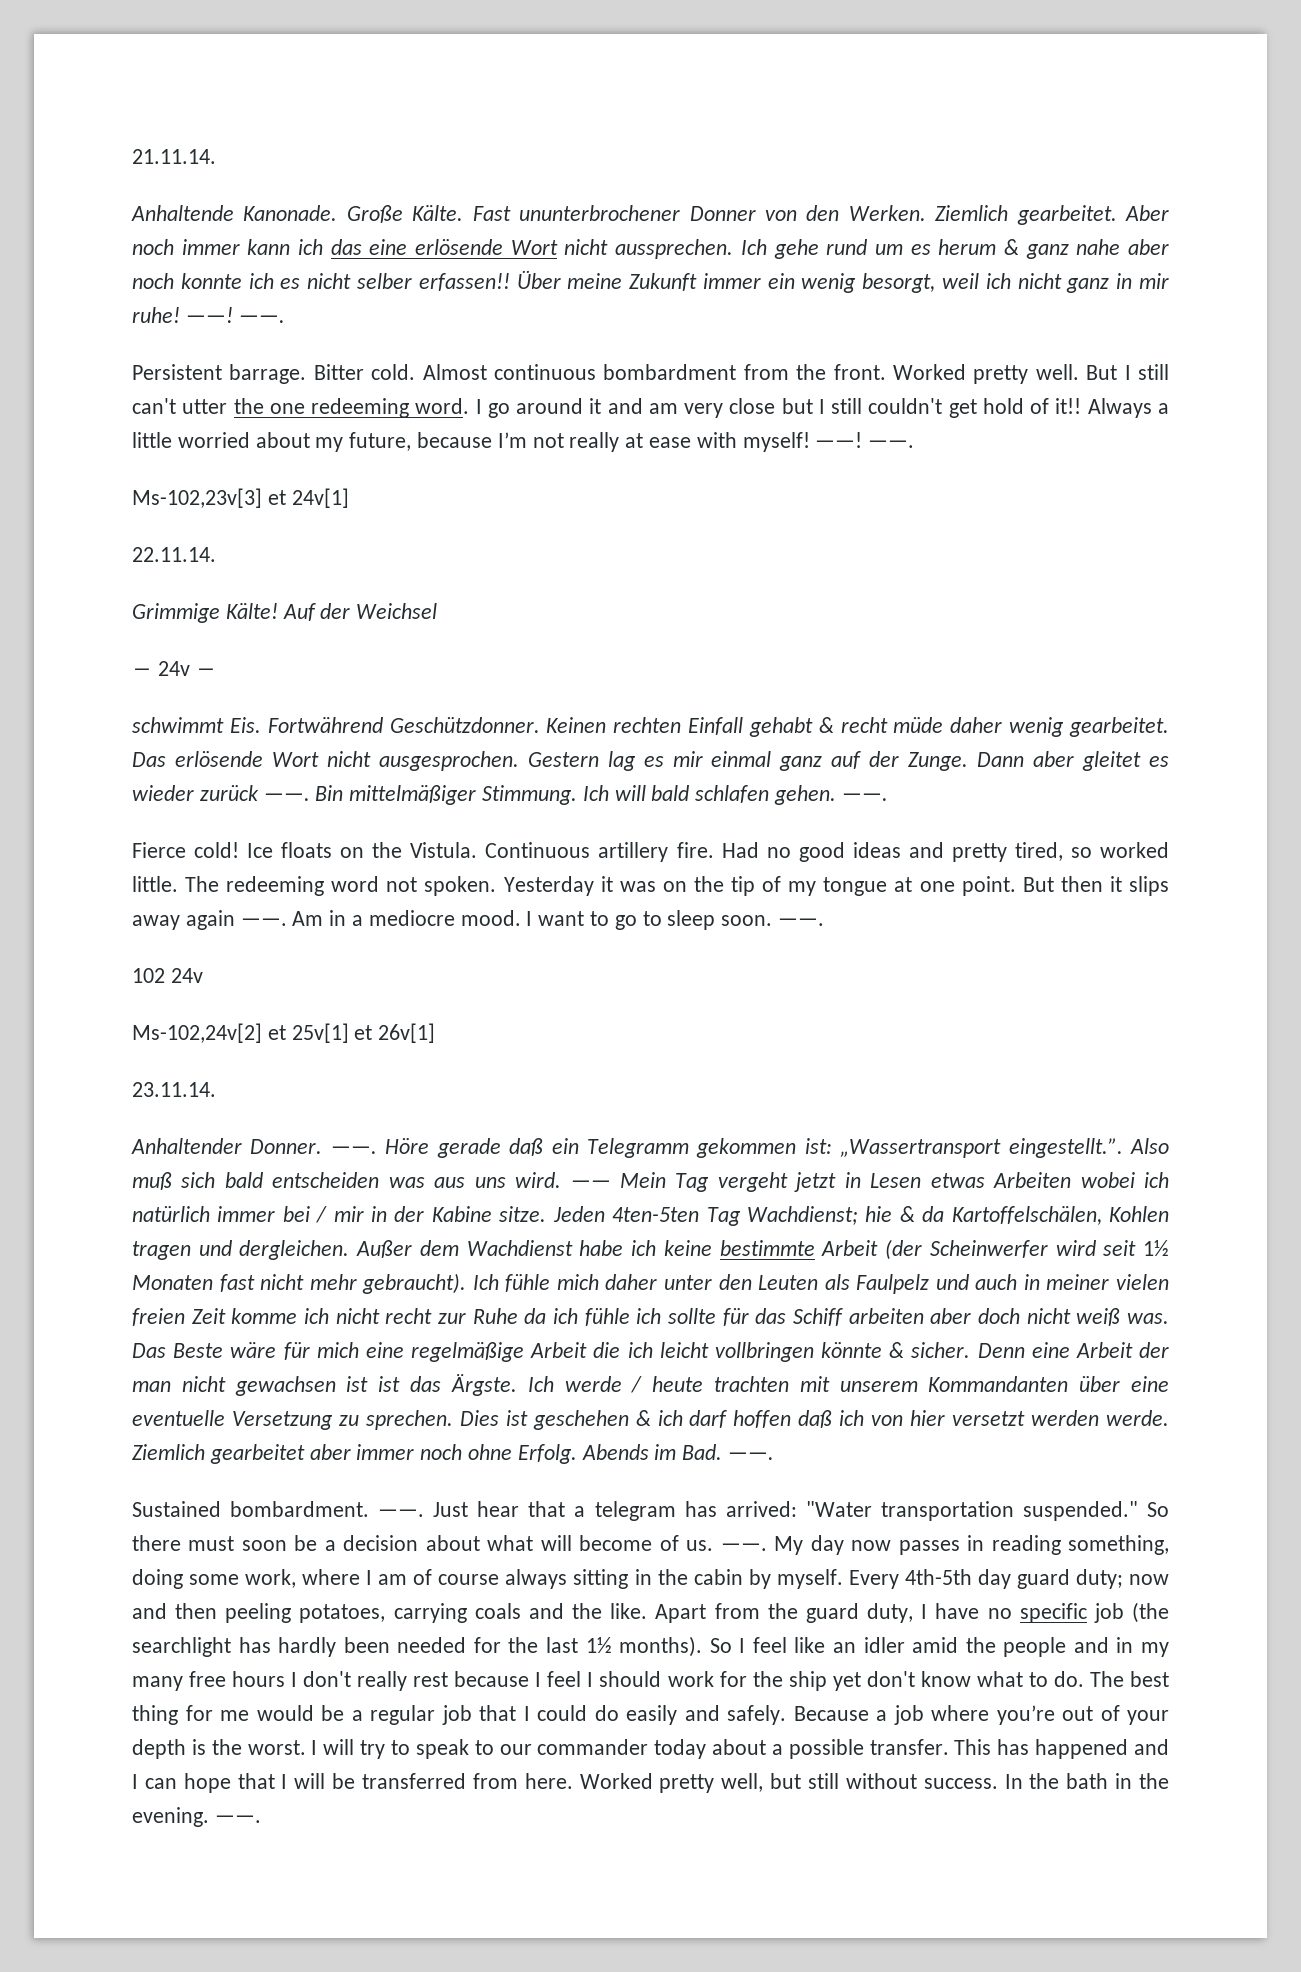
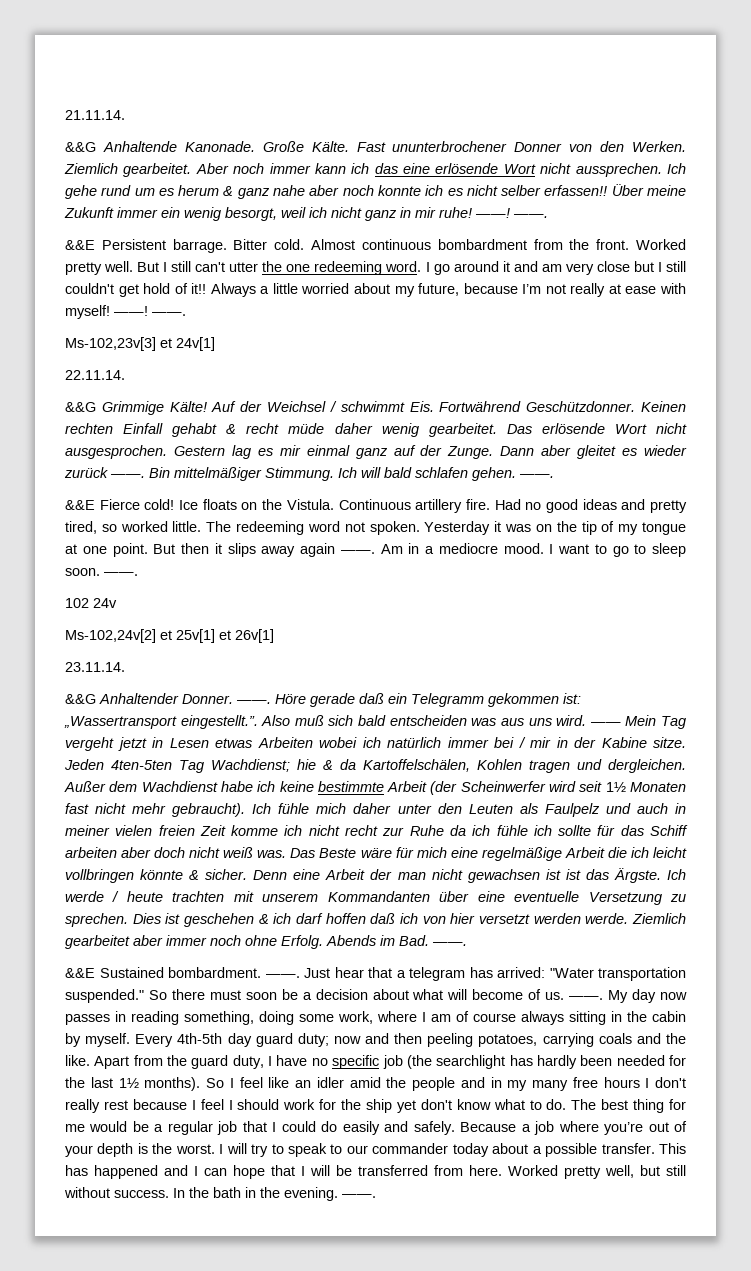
- Anhaltende Kanonade.
+ &&G Anhaltende Kanonade.
- Persistent barrage.
+ &&E Persistent barrage.
- Grimmige Kälte!
+ &&G Grimmige Kälte!
- Auf der Weichsel
- ― 24v ―
- schwimmt Eis. Fortwährend Geschützdonner.
+ Auf der Weichsel / schwimmt Eis. Fortwährend Geschützdonner.
- Fierce cold!
+ &&E Fierce cold!
- Anhaltender Donner.
+ &&G Anhaltender Donner.
- Sustained bombardment.
+ &&E Sustained bombardment.

